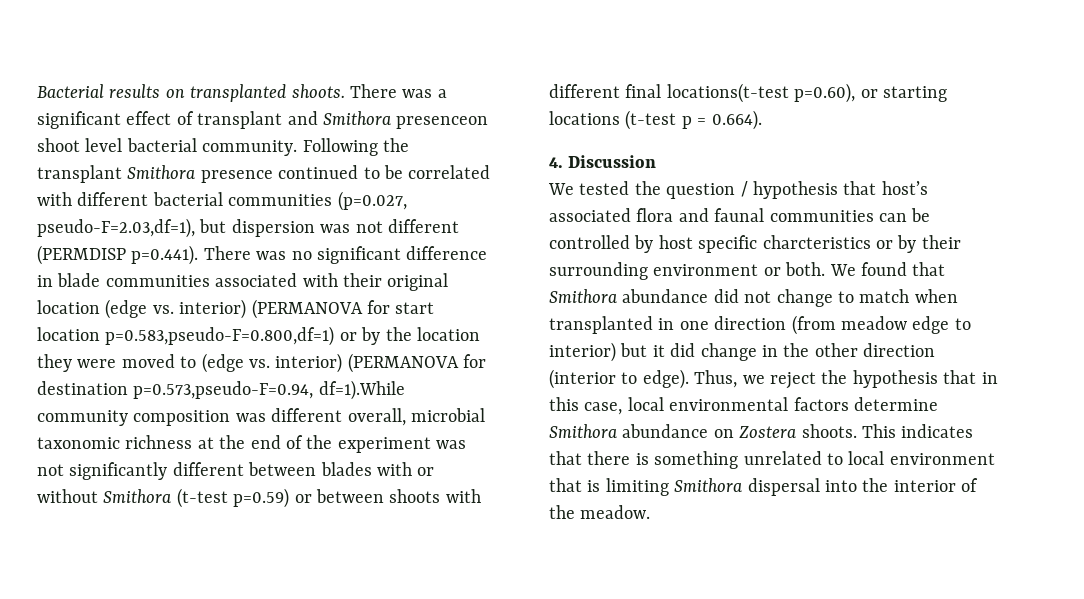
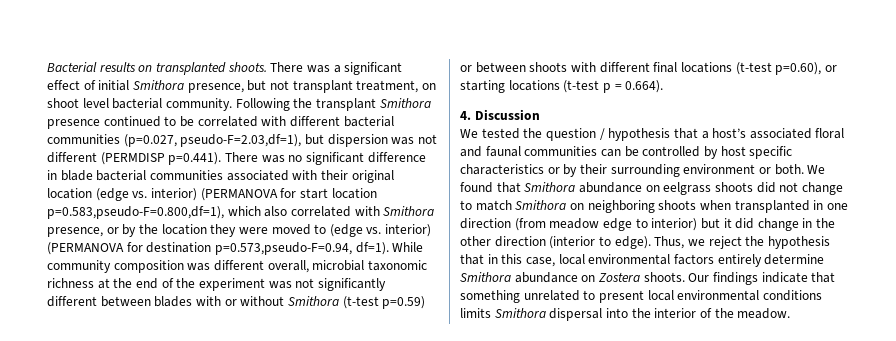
- There was a significant effect of transplant and Smithora presenceon shoot level bacterial community.
+ There was a significant effect of initial Smithora presence, but not transplant treatment, on shoot level bacterial community.
- Following the transplant Smithora presence continued to be correlated with different bacterial communities (p=0.027, pseudo-F=2.03,df=1), but dispersion was not different (PERMDISP p=0.441). There was no significant difference in blade communities associated with their original location (edge vs. interior) (PERMANOVA for start location p=0.583,pseudo-F=0.800,df=1) or by the location they were moved to (edge vs. interior) (PERMANOVA for destination p=0.573,pseudo-F=0.94, df=1).While community composition was different overall, microbial taxonomic richness at the end of the experiment was not significantly different between blades with or without Smithora (t-test p=0.59) or between shoots with different final locations(t-test p=0.60), or starting locations (t-test p = 0.664).
+ Following the transplant Smithora presence continued to be correlated with different bacterial communities (p=0.027, pseudo-F=2.03,df=1), but dispersion was not different (PERMDISP p=0.441). There was no significant difference in blade bacterial communities associated with their original location (edge vs. interior) (PERMANOVA for start location p=0.583,pseudo-F=0.800,df=1), which also correlated with Smithora presence, or by the location they were moved to (edge vs. interior) (PERMANOVA for destination p=0.573,pseudo-F=0.94, df=1). While community composition was different overall, microbial taxonomic richness at the end of the experiment was not significantly different between blades with or without Smithora (t-test p=0.59) or between shoots with different final locations (t-test p=0.60), or starting locations (t-test p = 0.664).
- We tested the question / hypothesis that host’s associated flora and faunal communities can be controlled by host specific charcteristics or by their surrounding environment or both.
+ We tested the question / hypothesis that a host’s associated floral and faunal communities can be controlled by host specific characteristics or by their surrounding environment or both.
- We found that Smithora abundance did not change to match when transplanted in one direction (from meadow edge to interior) but it did change in the other direction (interior to edge).
+ We found that Smithora abundance on eelgrass shoots did not change to match Smithora on neighboring shoots when transplanted in one direction (from meadow edge to interior) but it did change in the other direction (interior to edge).
- Thus, we reject the hypothesis that in this case, local environmental factors determine Smithora abundance on Zostera shoots.
+ Thus, we reject the hypothesis that in this case, local environmental factors entirely determine Smithora abundance on Zostera shoots.
- This indicates that there is something unrelated to local environment that is limiting Smithora dispersal into the interior of the meadow.
+ Our findings indicate that something unrelated to present local environmental conditions limits Smithora dispersal into the interior of the meadow.

